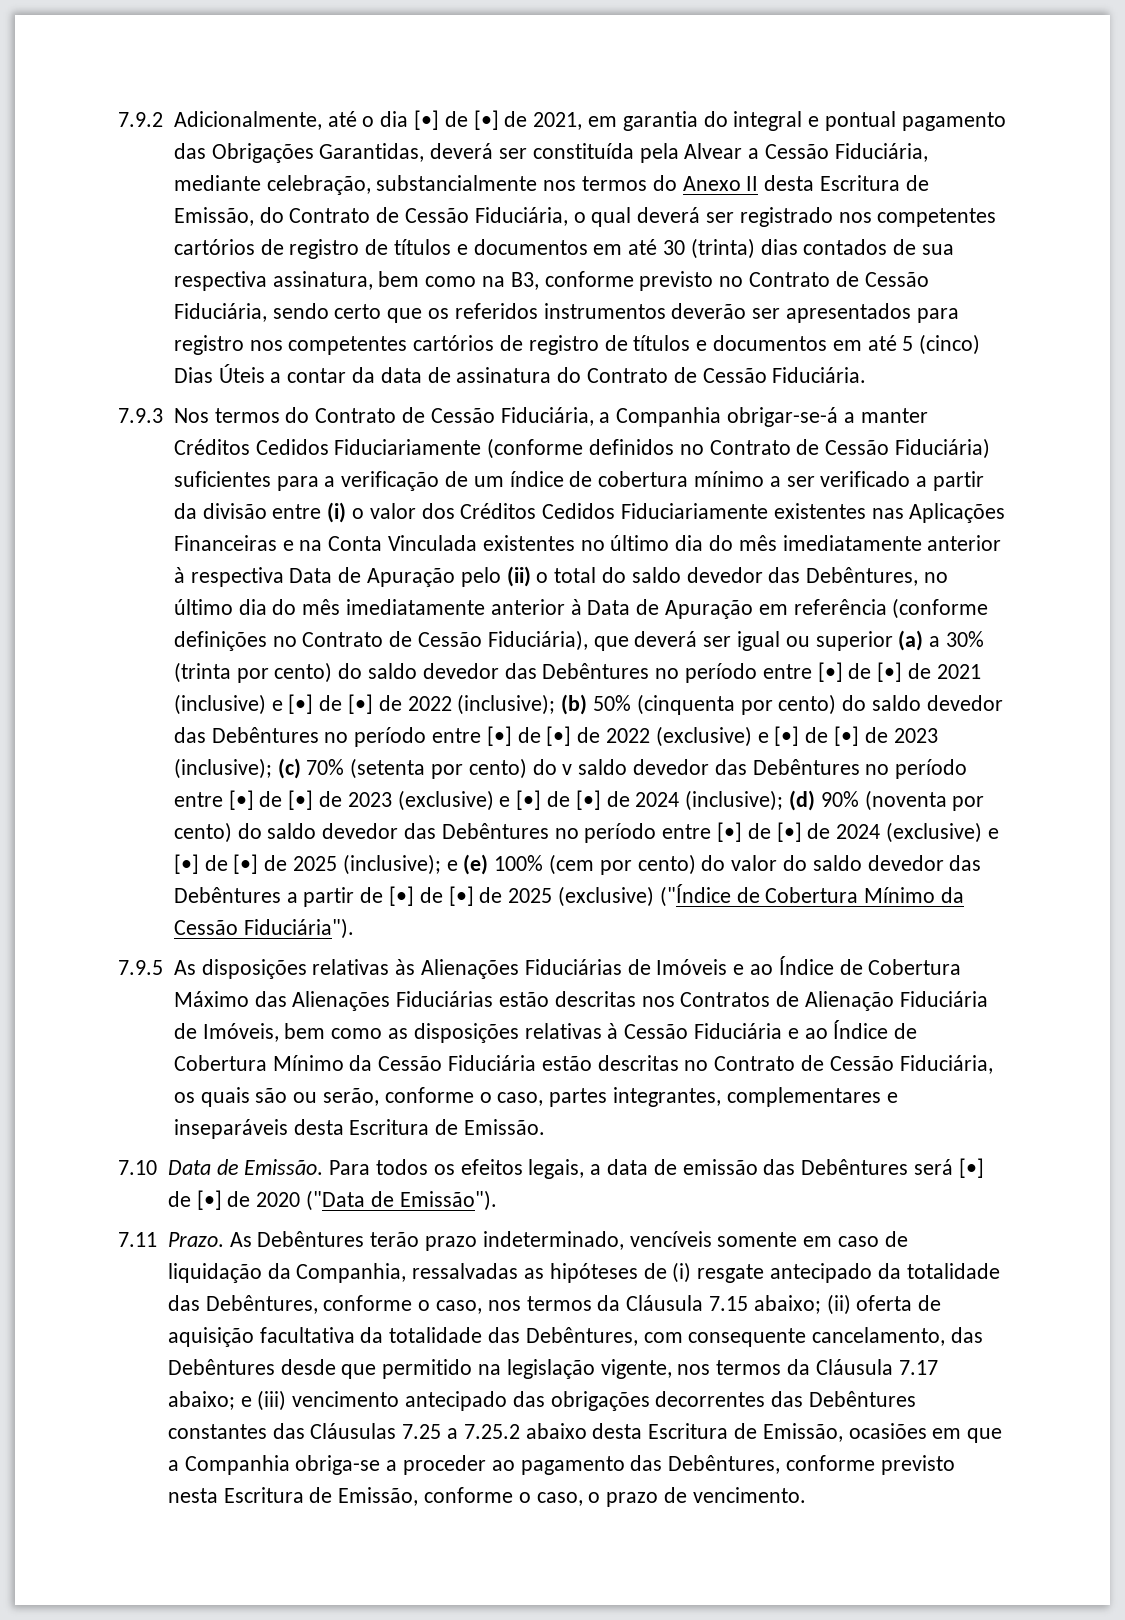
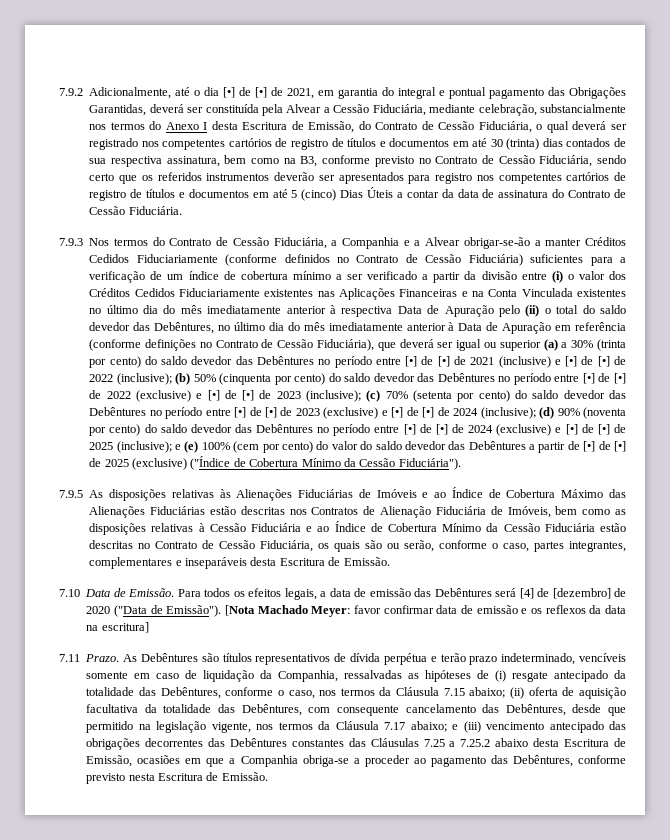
- 7.9.2 Adicionalmente, até o dia [•] de [•] de 2021, em garantia do integral e pontual pagamento das Obrigações Garantidas, deverá ser constituída pela Alvear a Cessão Fiduciária, mediante celebração, substancialmente nos termos do Anexo II desta Escritura de Emissão, do Contrato de Cessão Fiduciária, o qual deverá ser registrado nos competentes cartórios de registro de títulos e documentos em até 30 (trinta) dias contados de sua respectiva assinatura, bem como na B3, conforme previsto no Contrato de Cessão Fiduciária, sendo certo que os referidos instrumentos deverão ser apresentados para registro nos competentes cartórios de registro de títulos e documentos em até 5 (cinco) Dias Úteis a contar da data de assinatura do Contrato de Cessão Fiduciária.
+ 7.9.2 Adicionalmente, até o dia [•] de [•] de 2021, em garantia do integral e pontual pagamento das Obrigações Garantidas, deverá ser constituída pela Alvear a Cessão Fiduciária, mediante celebração, substancialmente nos termos do Anexo I desta Escritura de Emissão, do Contrato de Cessão Fiduciária, o qual deverá ser registrado nos competentes cartórios de registro de títulos e documentos em até 30 (trinta) dias contados de sua respectiva assinatura, bem como na B3, conforme previsto no Contrato de Cessão Fiduciária, sendo certo que os referidos instrumentos deverão ser apresentados para registro nos competentes cartórios de registro de títulos e documentos em até 5 (cinco) Dias Úteis a contar da data de assinatura do Contrato de Cessão Fiduciária.
- 7.9.3 Nos termos do Contrato de Cessão Fiduciária, a Companhia obrigar-se-á a manter Créditos Cedidos Fiduciariamente (conforme definidos no Contrato de Cessão Fiduciária) suficientes para a verificação de um índice de cobertura mínimo a ser verificado a partir da divisão entre (i) o valor dos Créditos Cedidos Fiduciariamente existentes nas Aplicações Financeiras e na Conta Vinculada existentes no último dia do mês imediatamente anterior à respectiva Data de Apuração pelo (ii) o total do saldo devedor das Debêntures, no último dia do mês imediatamente anterior à Data de Apuração em referência (conforme definições no Contrato de Cessão Fiduciária), que deverá ser igual ou superior (a) a 30% (trinta por cento) do saldo devedor das Debêntures no período entre [•] de [•] de 2021 (inclusive) e [•] de [•] de 2022 (inclusive);
+ 7.9.3 Nos termos do Contrato de Cessão Fiduciária, a Companhia e a Alvear obrigar-se-ão a manter Créditos Cedidos Fiduciariamente (conforme definidos no Contrato de Cessão Fiduciária) suficientes para a verificação de um índice de cobertura mínimo a ser verificado a partir da divisão entre (i) o valor dos Créditos Cedidos Fiduciariamente existentes nas Aplicações Financeiras e na Conta Vinculada existentes no último dia do mês imediatamente anterior à respectiva Data de Apuração pelo (ii) o total do saldo devedor das Debêntures, no último dia do mês imediatamente anterior à Data de Apuração em referência (conforme definições no Contrato de Cessão Fiduciária), que deverá ser igual ou superior (a) a 30% (trinta por cento) do saldo devedor das Debêntures no período entre [•] de [•] de 2021 (inclusive) e [•] de [•] de 2022 (inclusive);
- (c) 70% (setenta por cento) do v saldo devedor das Debêntures no período entre [•] de [•] de 2023 (exclusive) e [•] de [•] de 2024 (inclusive);
+ (c) 70% (setenta por cento) do saldo devedor das Debêntures no período entre [•] de [•] de 2023 (exclusive) e [•] de [•] de 2024 (inclusive);
- Para todos os efeitos legais, a data de emissão das Debêntures será [•] de [•] de 2020 ("Data de Emissão").
- 7.11 Prazo. As Debêntures terão prazo indeterminado, vencíveis somente em caso de liquidação da Companhia, ressalvadas as hipóteses de (i) resgate antecipado da totalidade das Debêntures, conforme o caso, nos termos da Cláusula 7.15 abaixo;
+ Para todos os efeitos legais, a data de emissão das Debêntures será [4] de [dezembro] de 2020 ("Data de Emissão"). [Nota Machado Meyer: favor confirmar data de emissão e os reflexos da data na escritura]
+ 7.11 Prazo. As Debêntures são títulos representativos de dívida perpétua e terão prazo indeterminado, vencíveis somente em caso de liquidação da Companhia, ressalvadas as hipóteses de (i) resgate antecipado da totalidade das Debêntures, conforme o caso, nos termos da Cláusula 7.15 abaixo;
- (ii) oferta de aquisição facultativa da totalidade das Debêntures, com consequente cancelamento, das Debêntures desde que permitido na legislação vigente, nos termos da Cláusula 7.17 abaixo;
+ (ii) oferta de aquisição facultativa da totalidade das Debêntures, com consequente cancelamento das Debêntures, desde que permitido na legislação vigente, nos termos da Cláusula 7.17 abaixo;
- e (iii) vencimento antecipado das obrigações decorrentes das Debêntures constantes das Cláusulas 7.25 a 7.25.2 abaixo desta Escritura de Emissão, ocasiões em que a Companhia obriga-se a proceder ao pagamento das Debêntures, conforme previsto nesta Escritura de Emissão, conforme o caso, o prazo de vencimento.
+ e (iii) vencimento antecipado das obrigações decorrentes das Debêntures constantes das Cláusulas 7.25 a 7.25.2 abaixo desta Escritura de Emissão, ocasiões em que a Companhia obriga-se a proceder ao pagamento das Debêntures, conforme previsto nesta Escritura de Emissão.

